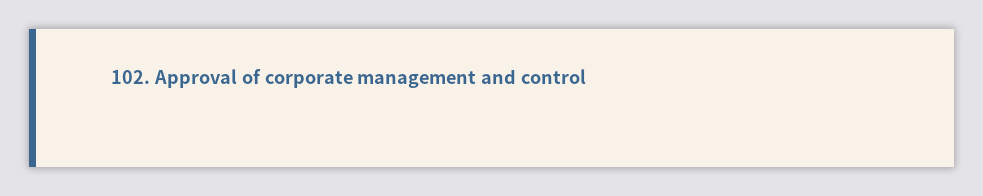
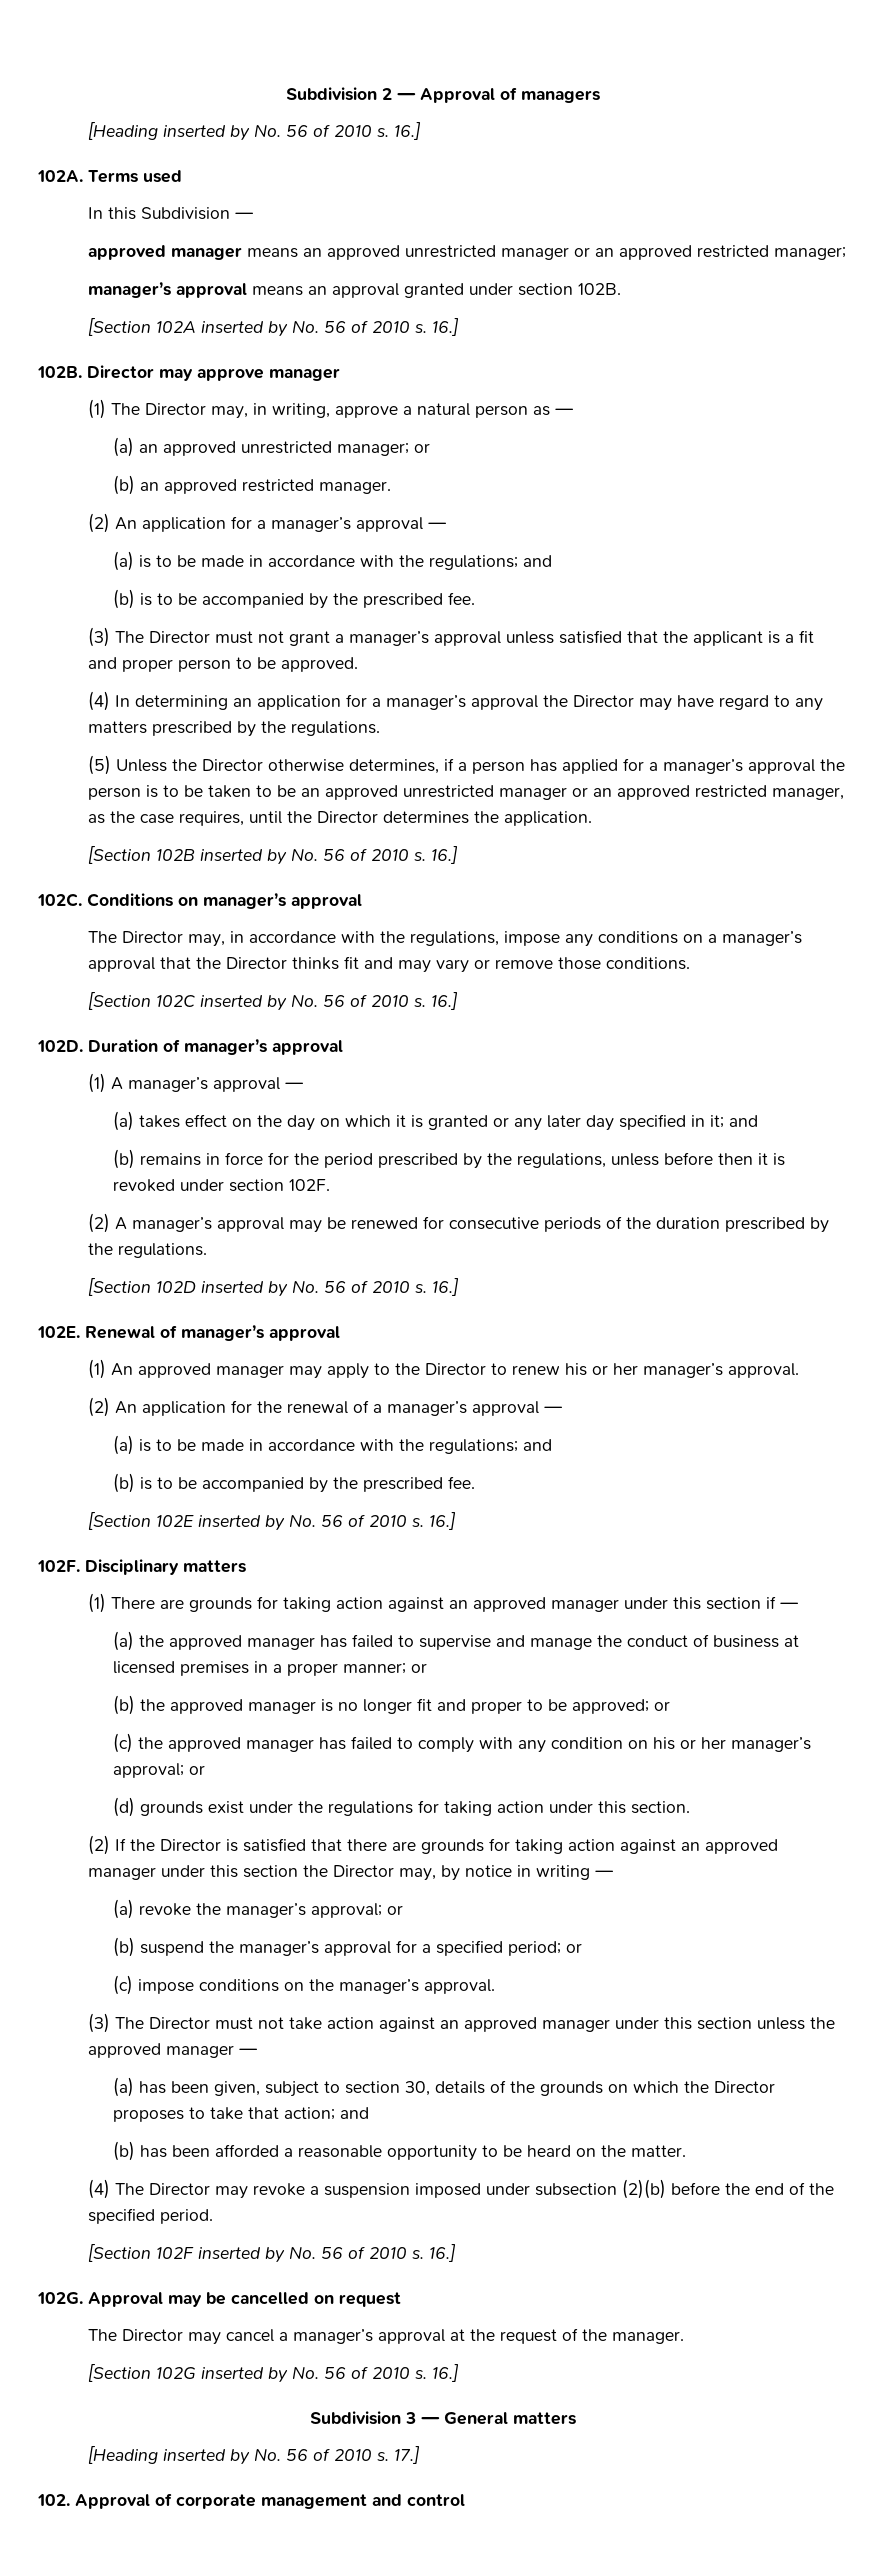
+ Subdivision 2 — Approval of managers
+ [Heading inserted by No. 56 of 2010 s. 16.]
+ 102A. Terms used
+ In this Subdivision —
+ approved manager means an approved unrestricted manager or an approved restricted manager;
+ manager’s approval means an approval granted under section 102B.
+ [Section 102A inserted by No. 56 of 2010 s. 16.]
+ 102B. Director may approve manager
+ (1) The Director may, in writing, approve a natural person as —
+ (a) an approved unrestricted manager; or
+ (b) an approved restricted manager.
+ (2) An application for a manager’s approval —
+ (a) is to be made in accordance with the regulations; and
+ (b) is to be accompanied by the prescribed fee.
+ (3) The Director must not grant a manager’s approval unless satisfied that the applicant is a fit and proper person to be approved.
+ (4) In determining an application for a manager’s approval the Director may have regard to any matters prescribed by the regulations.
+ (5) Unless the Director otherwise determines, if a person has applied for a manager’s approval the person is to be taken to be an approved unrestricted manager or an approved restricted manager, as the case requires, until the Director determines the application.
+ [Section 102B inserted by No. 56 of 2010 s. 16.]
+ 102C. Conditions on manager’s approval
+ The Director may, in accordance with the regulations, impose any conditions on a manager’s approval that the Director thinks fit and may vary or remove those conditions.
+ [Section 102C inserted by No. 56 of 2010 s. 16.]
+ 102D. Duration of manager’s approval
+ (1) A manager’s approval —
+ (a) takes effect on the day on which it is granted or any later day specified in it; and
+ (b) remains in force for the period prescribed by the regulations, unless before then it is revoked under section 102F.
+ (2) A manager’s approval may be renewed for consecutive periods of the duration prescribed by the regulations.
+ [Section 102D inserted by No. 56 of 2010 s. 16.]
+ 102E. Renewal of manager’s approval
+ (1) An approved manager may apply to the Director to renew his or her manager’s approval.
+ (2) An application for the renewal of a manager’s approval —
+ (a) is to be made in accordance with the regulations; and
+ (b) is to be accompanied by the prescribed fee.
+ [Section 102E inserted by No. 56 of 2010 s. 16.]
+ 102F. Disciplinary matters
+ (1) There are grounds for taking action against an approved manager under this section if —
+ (a) the approved manager has failed to supervise and manage the conduct of business at licensed premises in a proper manner; or
+ (b) the approved manager is no longer fit and proper to be approved; or
+ (c) the approved manager has failed to comply with any condition on his or her manager’s approval; or
+ (d) grounds exist under the regulations for taking action under this section.
+ (2) If the Director is satisfied that there are grounds for taking action against an approved manager under this section the Director may, by notice in writing —
+ (a) revoke the manager’s approval; or
+ (b) suspend the manager’s approval for a specified period; or
+ (c) impose conditions on the manager’s approval.
+ (3) The Director must not take action against an approved manager under this section unless the approved manager —
+ (a) has been given, subject to section 30, details of the grounds on which the Director proposes to take that action; and
+ (b) has been afforded a reasonable opportunity to be heard on the matter.
+ (4) The Director may revoke a suspension imposed under subsection (2)(b) before the end of the specified period.
+ [Section 102F inserted by No. 56 of 2010 s. 16.]
+ 102G. Approval may be cancelled on request
+ The Director may cancel a manager’s approval at the request of the manager.
+ [Section 102G inserted by No. 56 of 2010 s. 16.]
+ Subdivision 3 — General matters
+ [Heading inserted by No. 56 of 2010 s. 17.]

